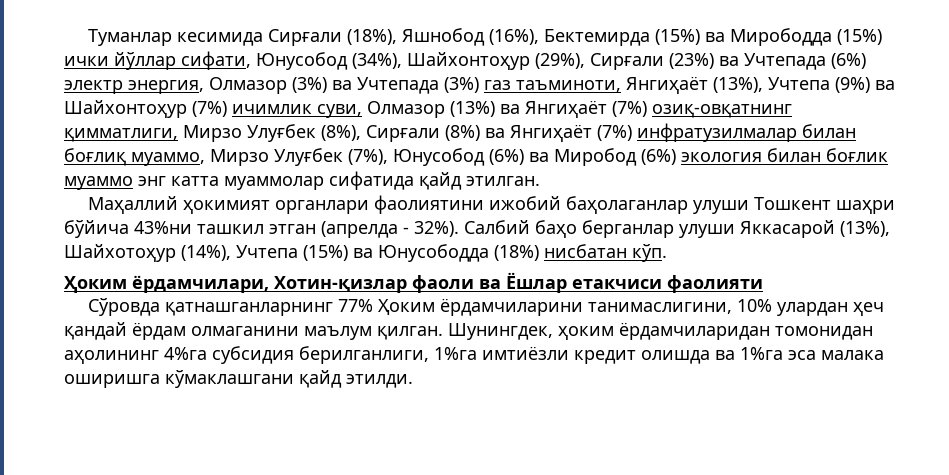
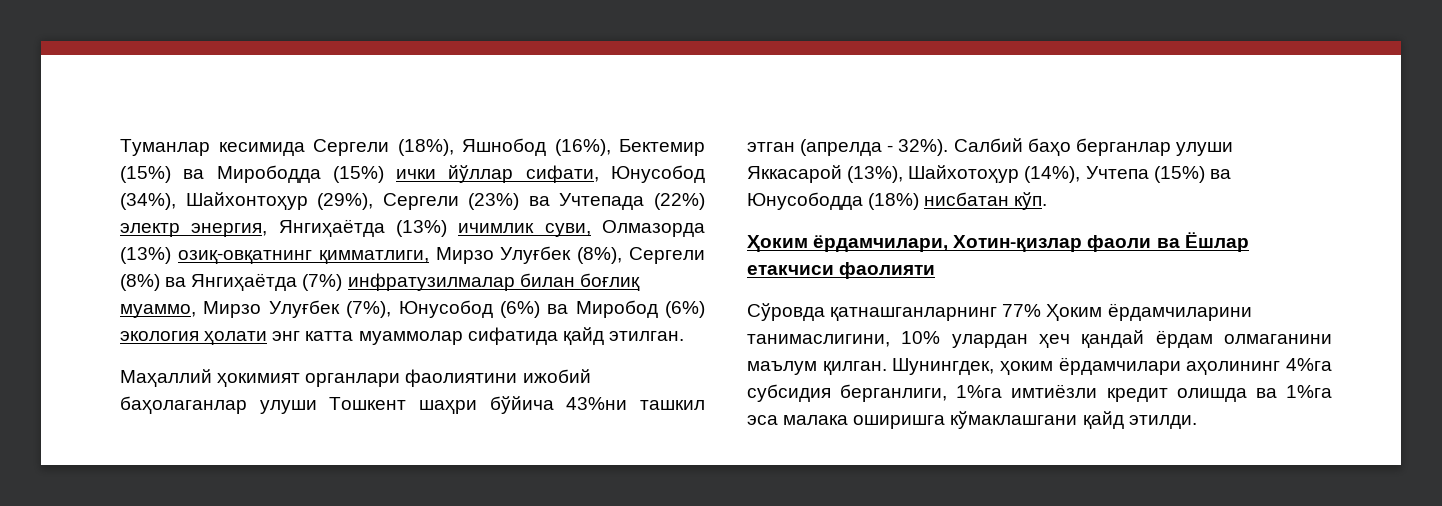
- Туманлар кесимида Сирғали (18%), Яшнобод (16%), Бектемирда (15%) ва Мирободда (15%) ички йўллар сифати, Юнусобод (34%), Шайхонтоҳур (29%), Сирғали (23%) ва Учтепада (6%) электр энергия, Олмазор (3%) ва Учтепада (3%) газ таъминоти, Янгиҳаёт (13%), Учтепа (9%) ва Шайхонтоҳур (7%) ичимлик суви, Олмазор (13%) ва Янгиҳаёт (7%) озиқ-овқатнинг қимматлиги, Мирзо Улуғбек (8%), Сирғали (8%) ва Янгиҳаёт (7%) инфратузилмалар билан боғлиқ муаммо, Мирзо Улуғбек (7%), Юнусобод (6%) ва Миробод (6%) экология билан боғлик муаммо энг катта муаммолар сифатида қайд этилган.
+ Туманлар кесимида Сергели (18%), Яшнобод (16%), Бектемир (15%) ва Мирободда (15%) ички йўллар сифати, Юнусобод (34%), Шайхонтоҳур (29%), Сергели (23%) ва Учтепада (22%) электр энергия, Янгиҳаётда (13%) ичимлик суви, Олмазорда (13%) озиқ-овқатнинг қимматлиги, Мирзо Улуғбек (8%), Сергели (8%) ва Янгиҳаётда (7%) инфратузилмалар билан боғлиқ муаммо, Мирзо Улуғбек (7%), Юнусобод (6%) ва Миробод (6%) экология ҳолати энг катта муаммолар сифатида қайд этилган.
- Шунингдек, ҳоким ёрдамчиларидан томонидан аҳолининг 4%га субсидия берилганлиги, 1%га имтиёзли кредит олишда ва 1%га эса малака оширишга кўмаклашгани қайд этилди.
+ Шунингдек, ҳоким ёрдамчилари аҳолининг 4%га субсидия берганлиги, 1%га имтиёзли кредит олишда ва 1%га эса малака оширишга кўмаклашгани қайд этилди.

